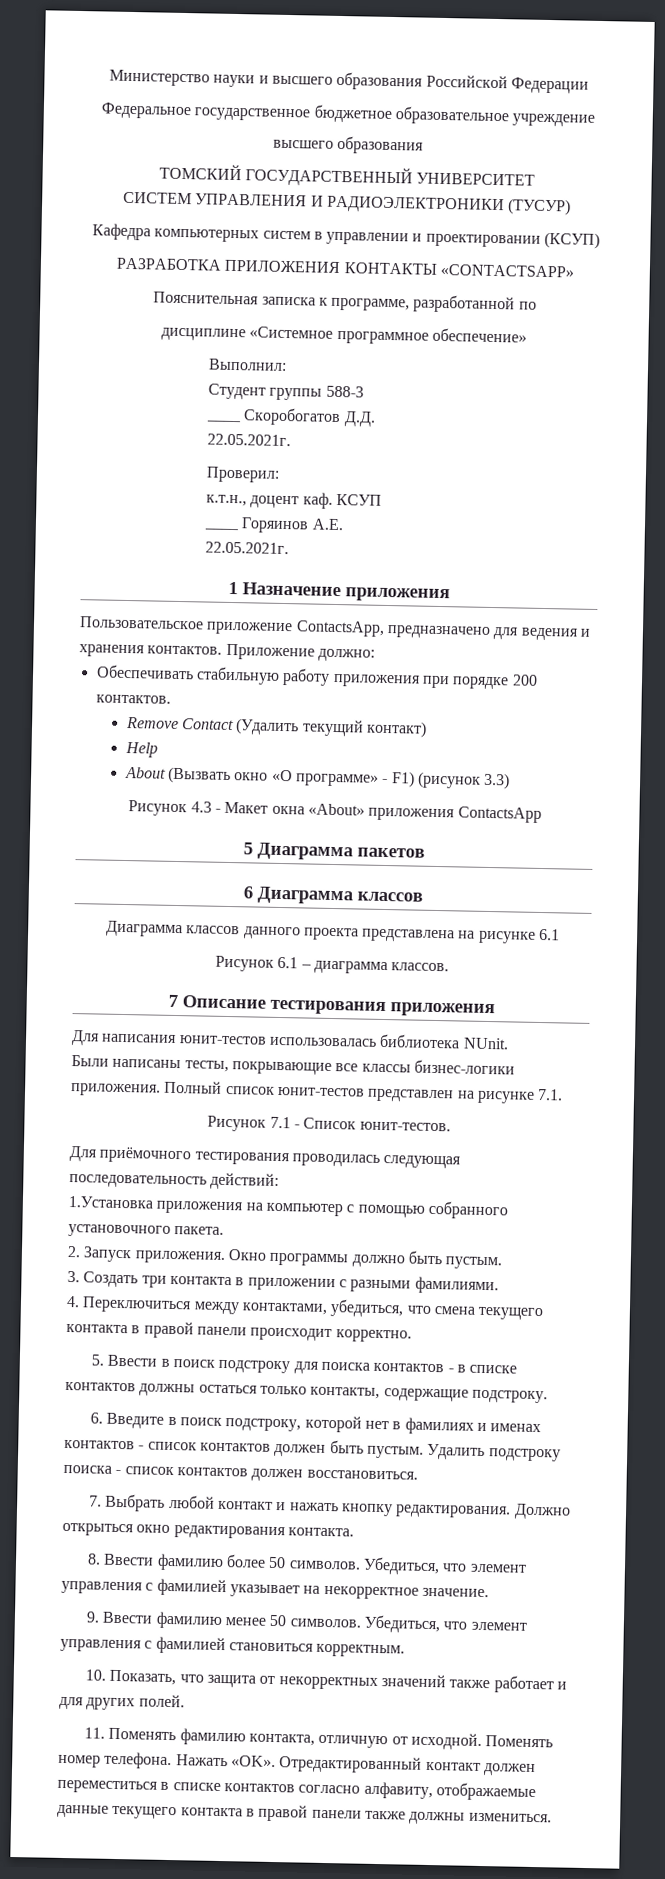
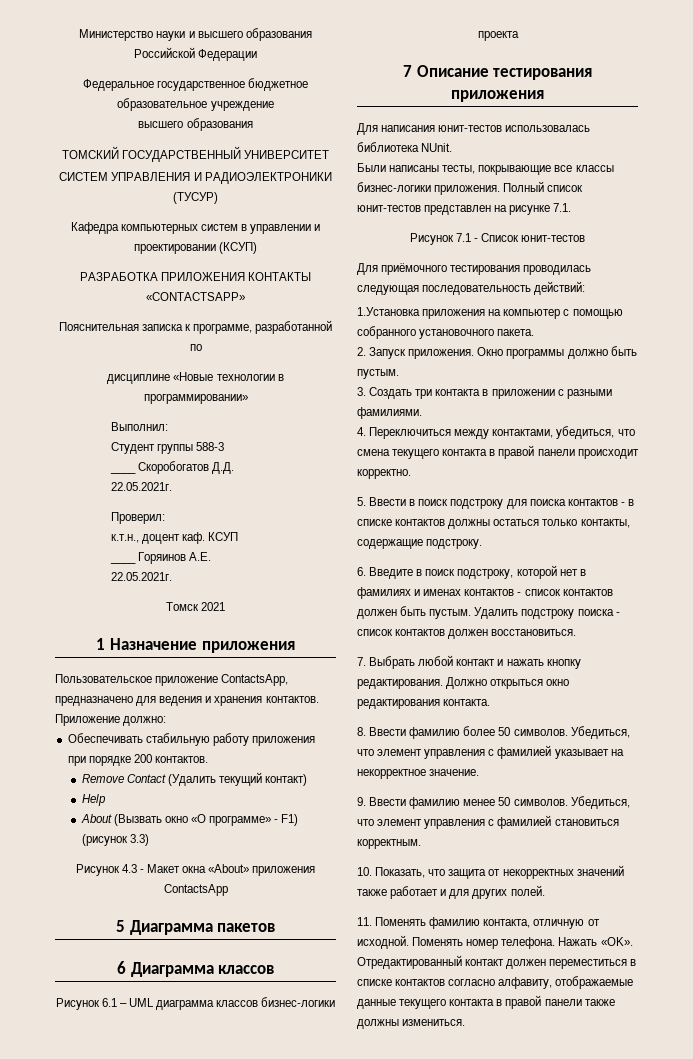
- дисциплине «Системное программное обеспечение»
+ дисциплине «Новые технологии в программировании»
+ Томск 2021
- Диаграмма классов данного проекта представлена на рисунке 6.1
- Рисунок 6.1 – диаграмма классов.
+ Рисунок 6.1 – UML диаграмма классов бизнес-логики проекта
- Рисунок 7.1 - Список юнит-тестов.
+ Рисунок 7.1 - Список юнит-тестов

